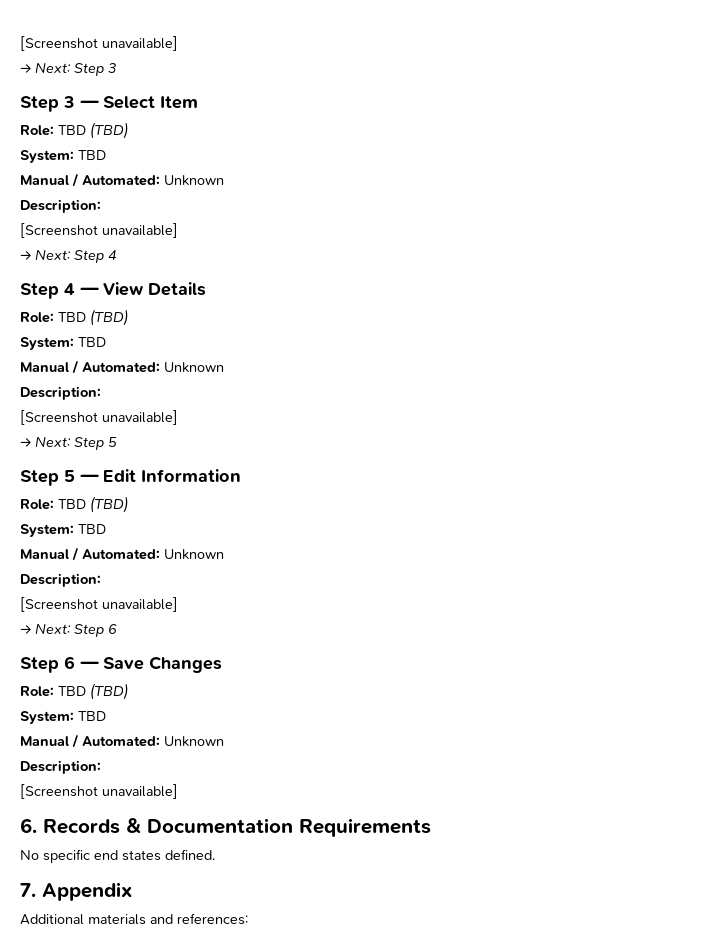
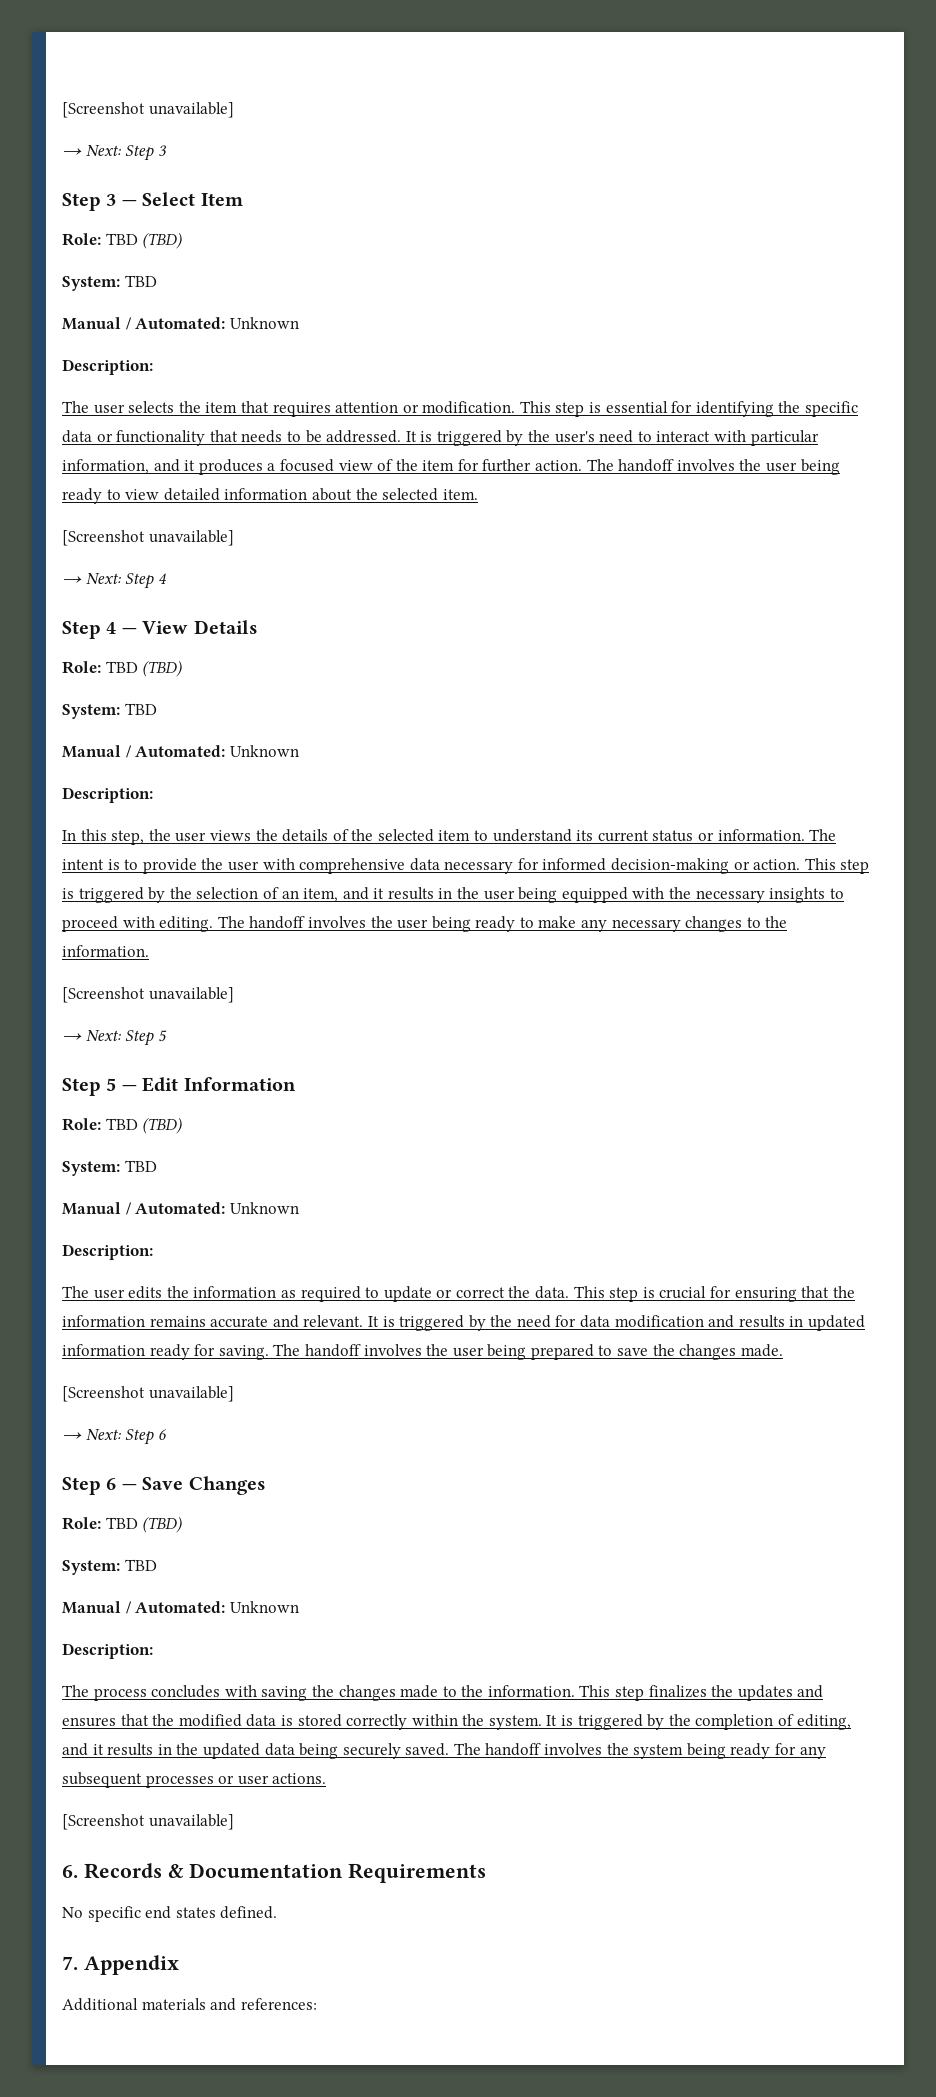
+ The user selects the item that requires attention or modification. This step is essential for identifying the specific data or functionality that needs to be addressed. It is triggered by the user's need to interact with particular information, and it produces a focused view of the item for further action. The handoff involves the user being ready to view detailed information about the selected item.
+ In this step, the user views the details of the selected item to understand its current status or information. The intent is to provide the user with comprehensive data necessary for informed decision-making or action. This step is triggered by the selection of an item, and it results in the user being equipped with the necessary insights to proceed with editing. The handoff involves the user being ready to make any necessary changes to the information.
+ The user edits the information as required to update or correct the data. This step is crucial for ensuring that the information remains accurate and relevant. It is triggered by the need for data modification and results in updated information ready for saving. The handoff involves the user being prepared to save the changes made.
+ The process concludes with saving the changes made to the information. This step finalizes the updates and ensures that the modified data is stored correctly within the system. It is triggered by the completion of editing, and it results in the updated data being securely saved. The handoff involves the system being ready for any subsequent processes or user actions.

